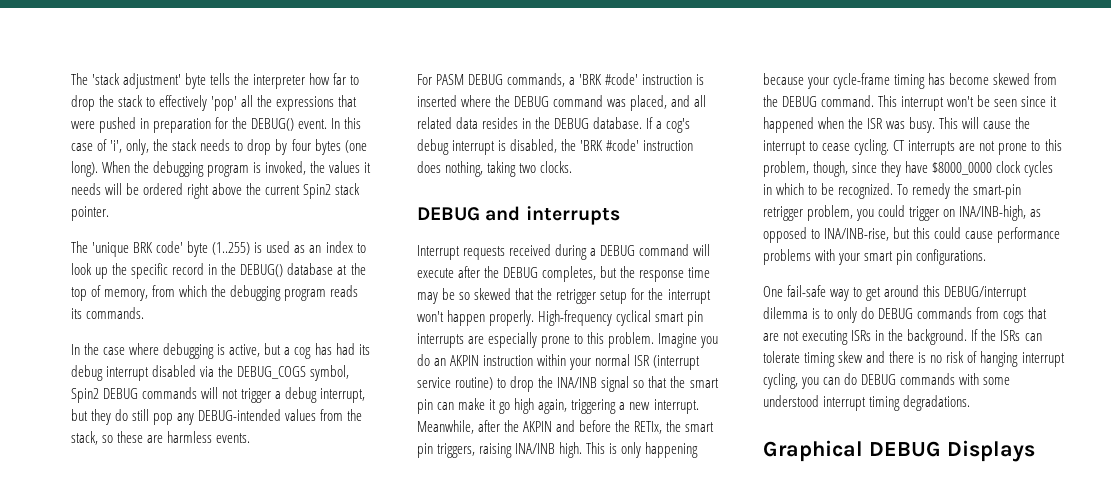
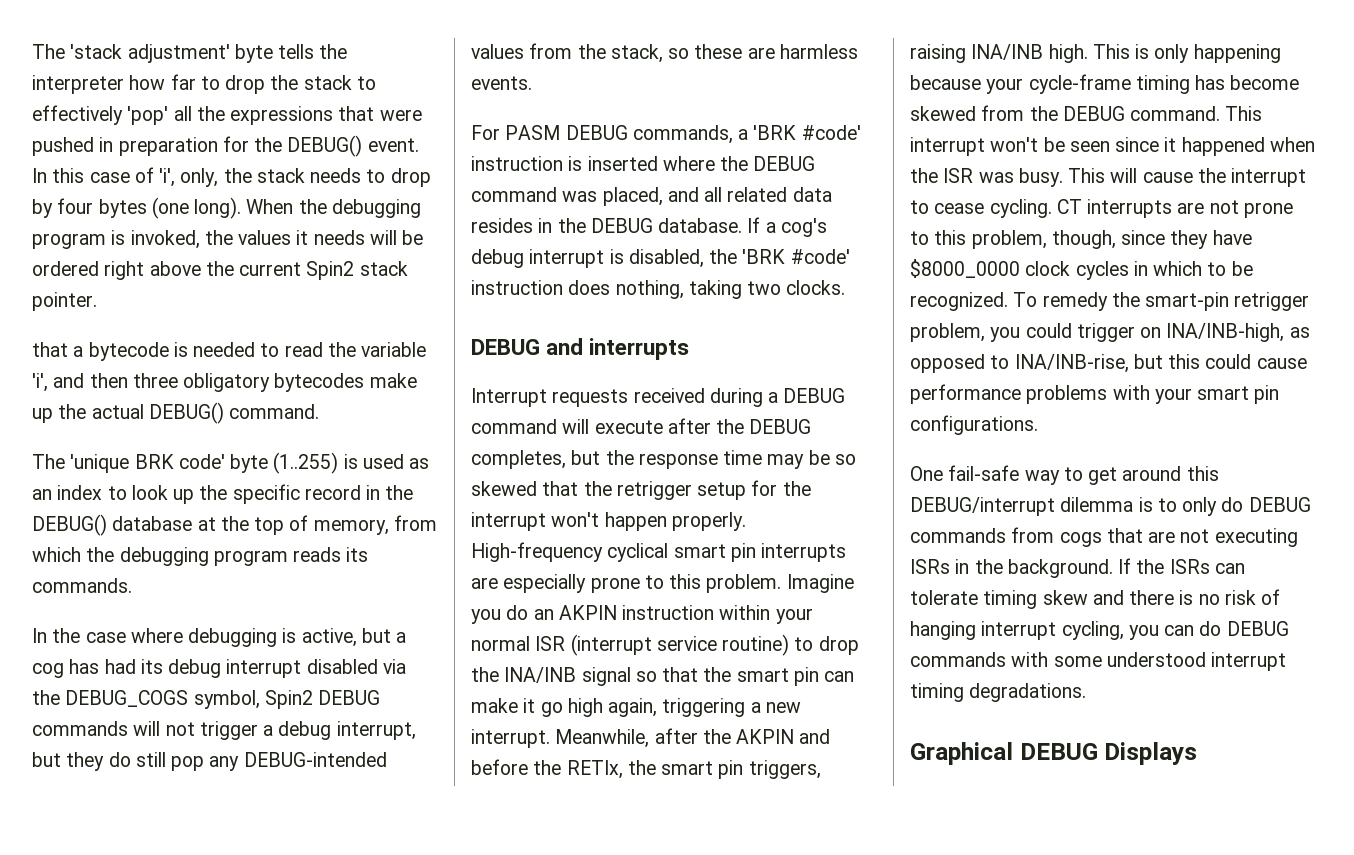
+ that a bytecode is needed to read the variable 'i', and then three obligatory bytecodes make up the actual DEBUG() command.

